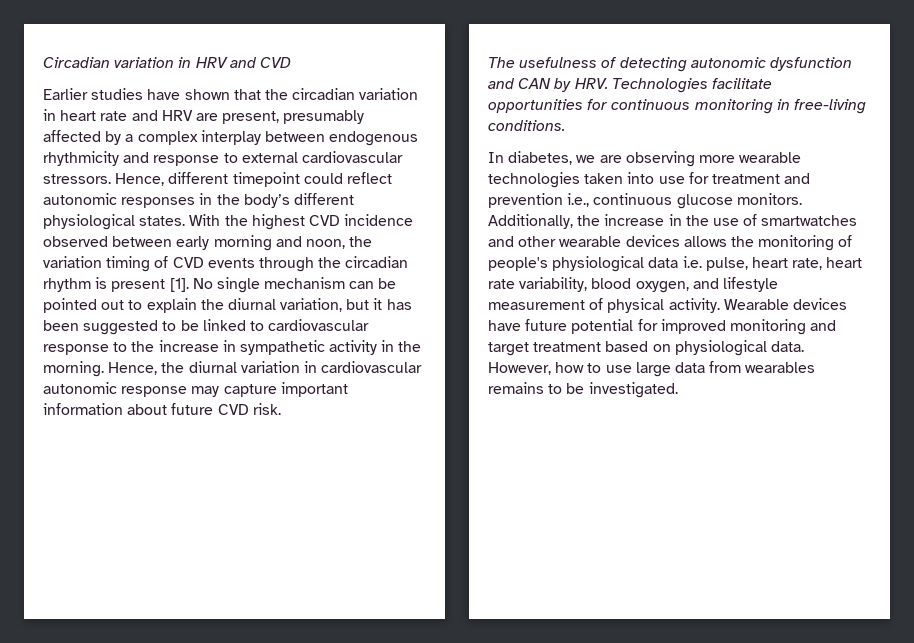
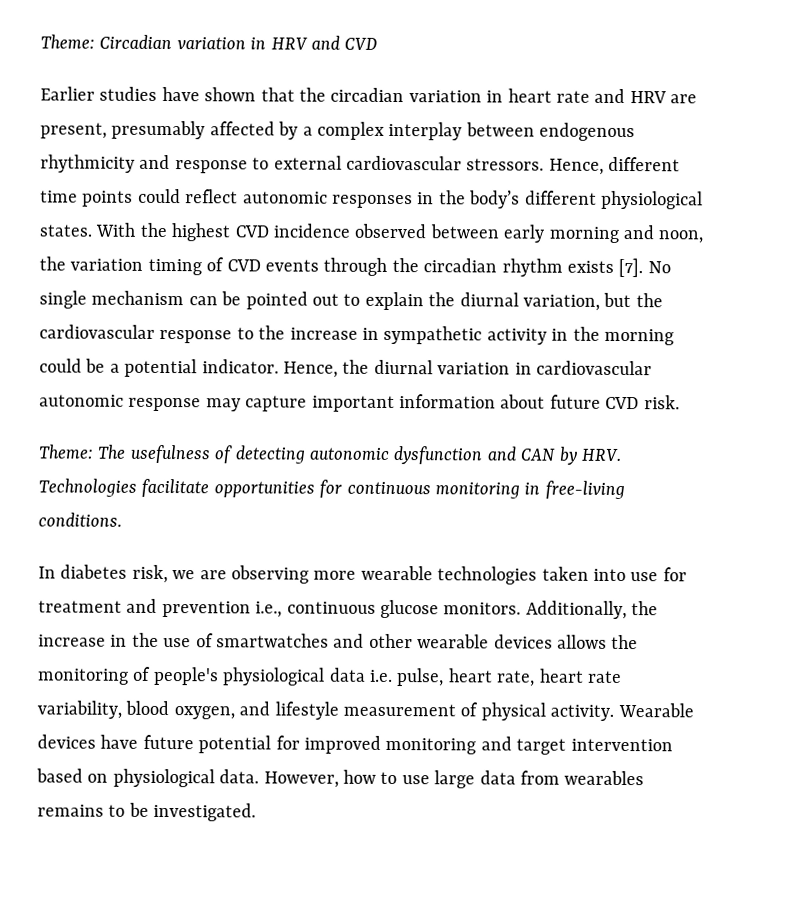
- Circadian variation in HRV and CVD
+ Theme: Circadian variation in HRV and CVD
- Hence, different timepoint could reflect autonomic responses in the body’s different physiological states.
+ Hence, different time points could reflect autonomic responses in the body’s different physiological states.
- With the highest CVD incidence observed between early morning and noon, the variation timing of CVD events through the circadian rhythm is present [1].
+ With the highest CVD incidence observed between early morning and noon, the variation timing of CVD events through the circadian rhythm exists [7].
- No single mechanism can be pointed out to explain the diurnal variation, but it has been suggested to be linked to cardiovascular response to the increase in sympathetic activity in the morning.
+ No single mechanism can be pointed out to explain the diurnal variation, but the cardiovascular response to the increase in sympathetic activity in the morning could be a potential indicator.
- The usefulness of detecting autonomic dysfunction and CAN by HRV. Technologies facilitate opportunities for continuous monitoring in free-living conditions.
+ Theme: The usefulness of detecting autonomic dysfunction and CAN by HRV. Technologies facilitate opportunities for continuous monitoring in free-living conditions.
- In diabetes, we are observing more wearable technologies taken into use for treatment and prevention i.e., continuous glucose monitors.
+ In diabetes risk, we are observing more wearable technologies taken into use for treatment and prevention i.e., continuous glucose monitors.
- Wearable devices have future potential for improved monitoring and target treatment based on physiological data.
+ Wearable devices have future potential for improved monitoring and target intervention based on physiological data.

